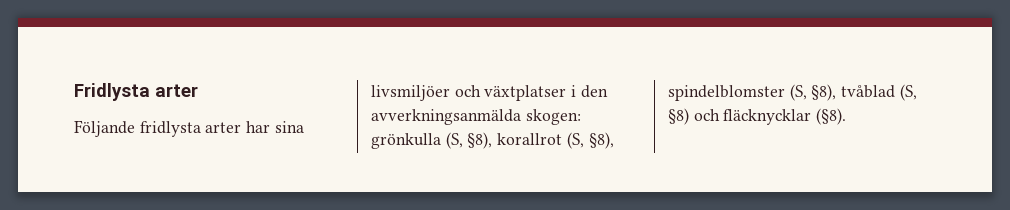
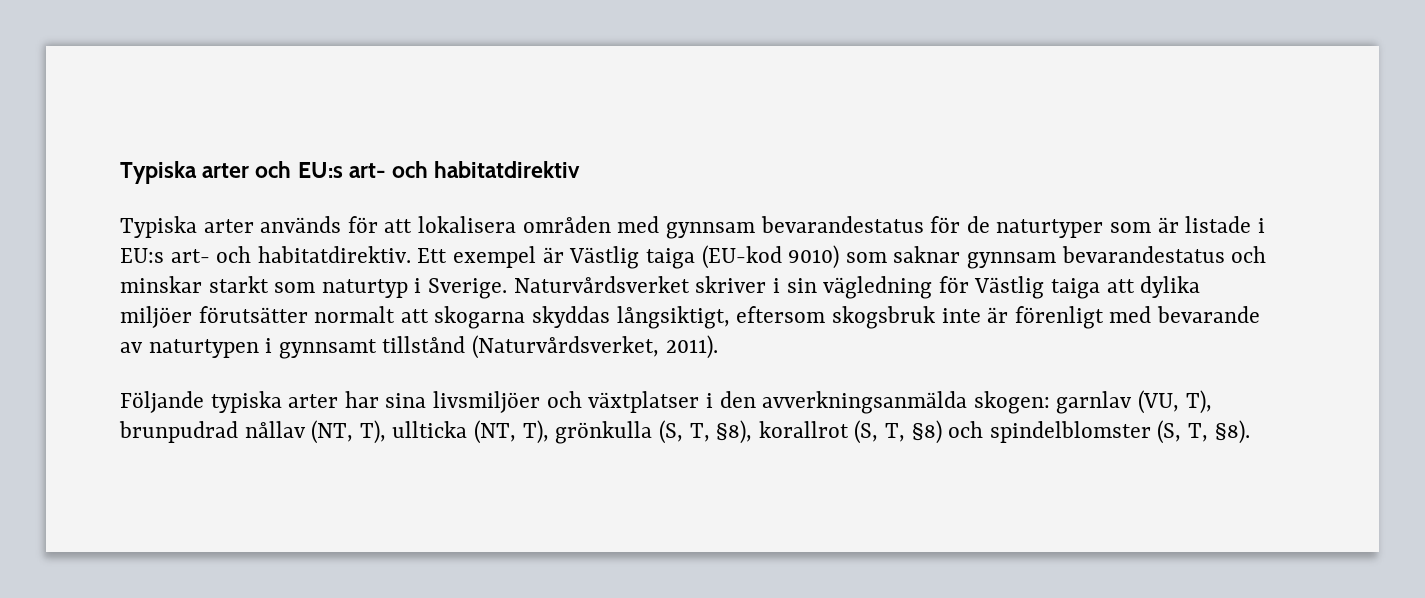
- Fridlysta arter
+ Typiska arter och EU:s art- och habitatdirektiv
+ Typiska arter används för att lokalisera områden med gynnsam bevarandestatus för de naturtyper som är listade i EU:s art- och habitatdirektiv. Ett exempel är Västlig taiga (EU-kod 9010) som saknar gynnsam bevarandestatus och minskar starkt som naturtyp i Sverige. Naturvårdsverket skriver i sin vägledning för Västlig taiga att dylika miljöer förutsätter normalt att skogarna skyddas långsiktigt, eftersom skogsbruk inte är förenligt med bevarande av naturtypen i gynnsamt tillstånd (Naturvårdsverket, 2011).
- Följande fridlysta arter har sina livsmiljöer och växtplatser i den avverkningsanmälda skogen: grönkulla (S, §8), korallrot (S, §8), spindelblomster (S, §8), tvåblad (S, §8) och fläcknycklar (§8).
+ Följande typiska arter har sina livsmiljöer och växtplatser i den avverkningsanmälda skogen: garnlav (VU, T), brunpudrad nållav (NT, T), ullticka (NT, T), grönkulla (S, T, §8), korallrot (S, T, §8) och spindelblomster (S, T, §8).

